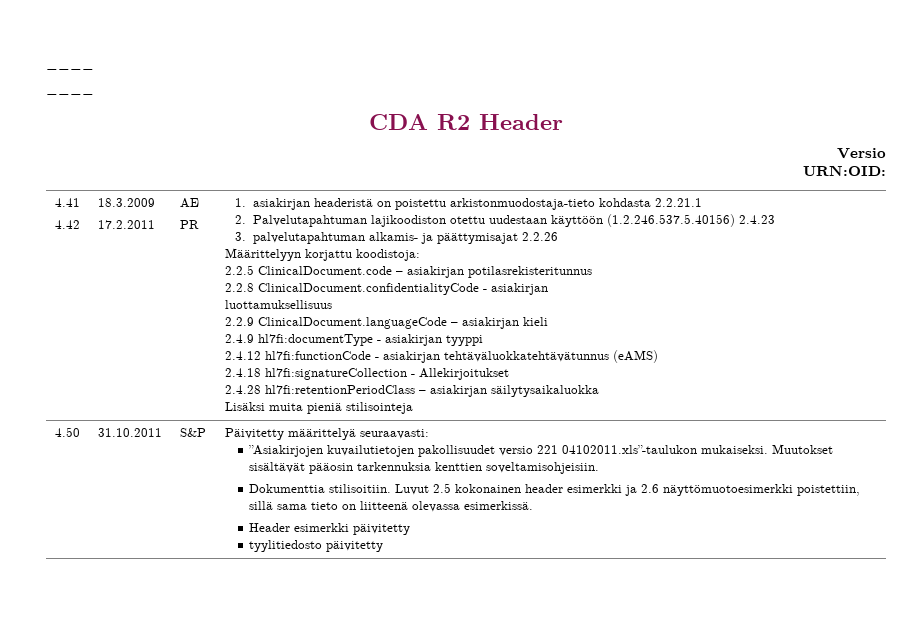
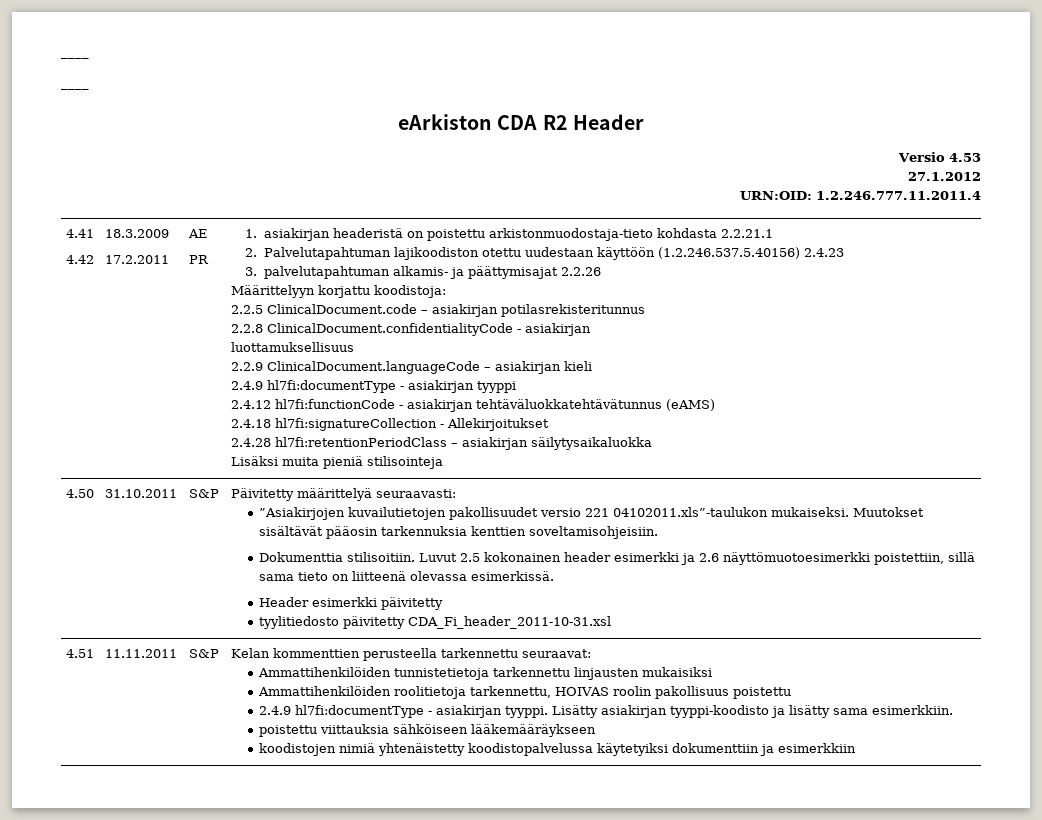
- CDA R2 Header
+ eArkiston CDA R2 Header
- Versio
+ Versio 4.53
+ 27.1.2012
- URN:OID:
+ URN:OID: 1.2.246.777.11.2011.4
- tyylitiedosto päivitetty
+ tyylitiedosto päivitetty CDA_Fi_header_2011-10-31.xsl
+ 4.51 | 11.11.2011 | S&P | Kelan kommenttien perusteella tarkennettu seuraavat:
+ Ammattihenkilöiden tunnistetietoja tarkennettu linjausten mukaisiksi
+ Ammattihenkilöiden roolitietoja tarkennettu, HOIVAS roolin pakollisuus poistettu
+ 2.4.9 hl7fi:documentType - asiakirjan tyyppi. Lisätty asiakirjan tyyppi-koodisto ja lisätty sama esimerkkiin.
+ poistettu viittauksia sähköiseen lääkemääräykseen
+ koodistojen nimiä yhtenäistetty koodistopalvelussa käytetyiksi dokumenttiin ja esimerkkiin

